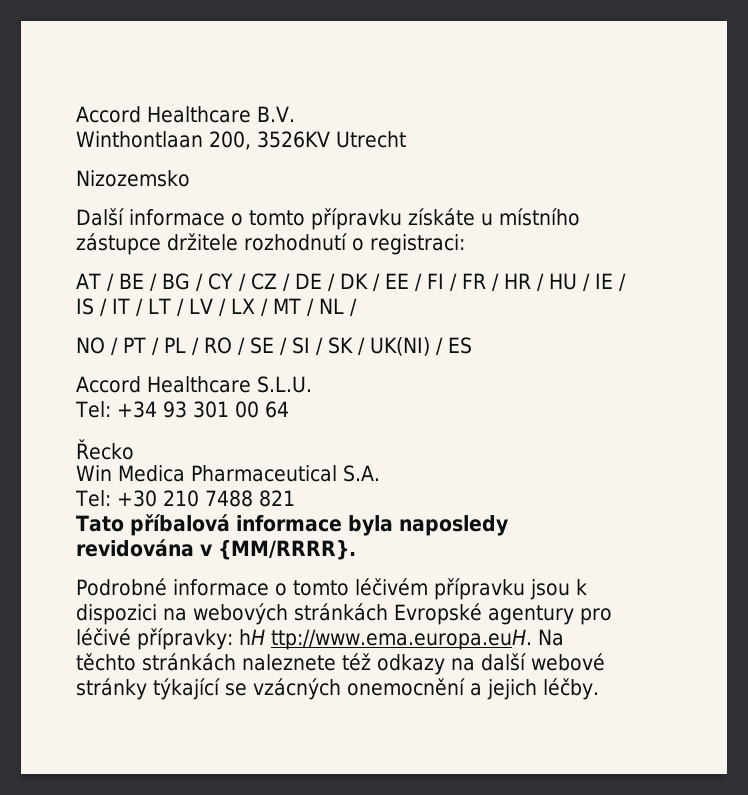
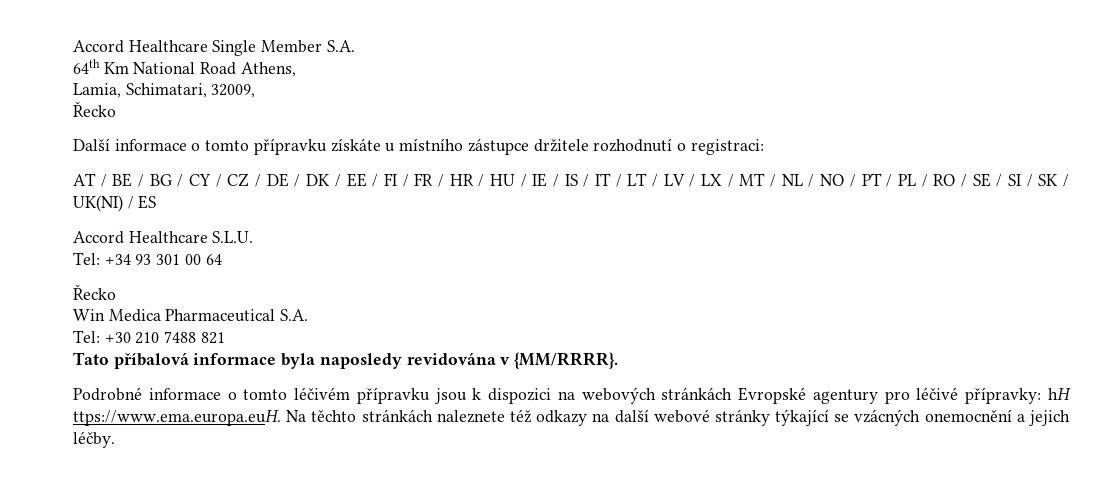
- Accord Healthcare B.V.
- Winthontlaan 200, 3526KV Utrecht
- Nizozemsko
+ Accord Healthcare Single Member S.A.
+ 64th Km National Road Athens,
+ Lamia, Schimatari, 32009,
+ Řecko
- AT / BE / BG / CY / CZ / DE / DK / EE / FI / FR / HR / HU / IE / IS / IT / LT / LV / LX / MT / NL /
- NO / PT / PL / RO / SE / SI / SK / UK(NI) / ES
+ AT / BE / BG / CY / CZ / DE / DK / EE / FI / FR / HR / HU / IE / IS / IT / LT / LV / LX / MT / NL / NO / PT / PL / RO / SE / SI / SK / UK(NI) / ES
- Podrobné informace o tomto léčivém přípravku jsou k dispozici na webových stránkách Evropské agentury pro léčivé přípravky: hH ttp://www.ema.europa.euH. Na těchto stránkách naleznete též odkazy na další webové stránky týkající se vzácných onemocnění a jejich léčby.
+ Podrobné informace o tomto léčivém přípravku jsou k dispozici na webových stránkách Evropské agentury pro léčivé přípravky: hH ttps://www.ema.europa.euH. Na těchto stránkách naleznete též odkazy na další webové stránky týkající se vzácných onemocnění a jejich léčby.

